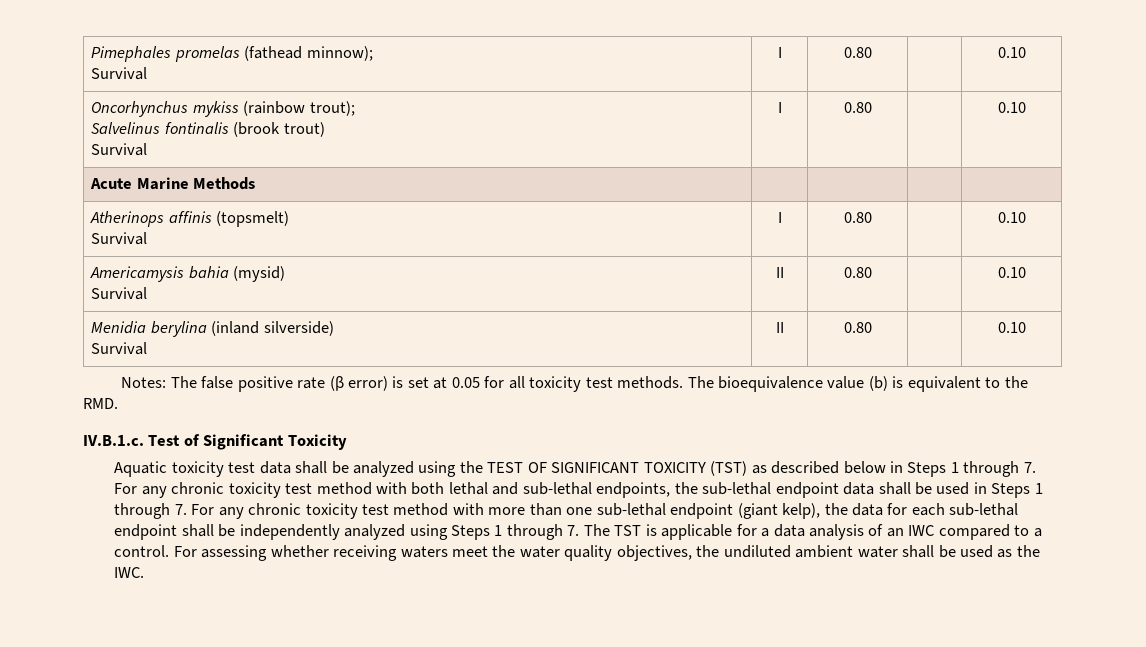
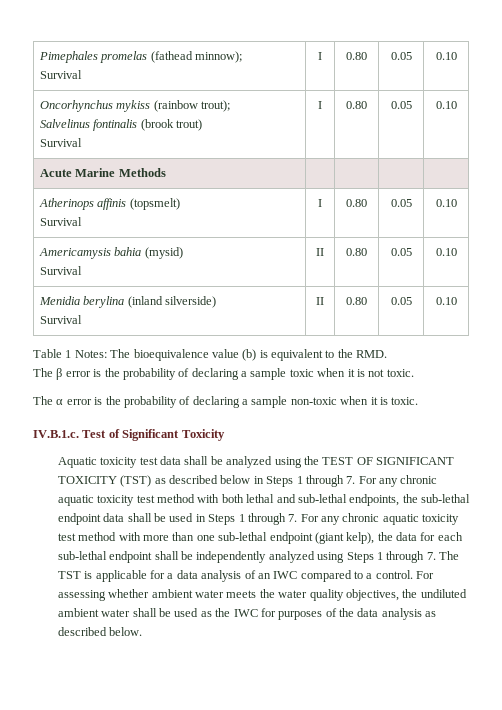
  Pimephales promelas (fathead minnow);
- Survival | I | 0.80 | | 0.10
+ Survival | I | 0.80 | 0.05 | 0.10
  Oncorhynchus mykiss (rainbow trout);
  Salvelinus fontinalis (brook trout)
- Survival | I | 0.80 | | 0.10
+ Survival | I | 0.80 | 0.05 | 0.10
  Atherinops affinis (topsmelt)
- Survival | I | 0.80 | | 0.10
+ Survival | I | 0.80 | 0.05 | 0.10
  Americamysis bahia (mysid)
- Survival | II | 0.80 | | 0.10
+ Survival | II | 0.80 | 0.05 | 0.10
  Menidia berylina (inland silverside)
- Survival | II | 0.80 | | 0.10
- Notes: The false positive rate (β error) is set at 0.05 for all toxicity test methods. The bioequivalence value (b) is equivalent to the RMD.
+ Survival | II | 0.80 | 0.05 | 0.10
+ Table 1 Notes: The bioequivalence value (b) is equivalent to the RMD.
+ The β error is the probability of declaring a sample toxic when it is not toxic.
+ The α error is the probability of declaring a sample non-toxic when it is toxic.
- Aquatic toxicity test data shall be analyzed using the TEST OF SIGNIFICANT TOXICITY (TST) as described below in Steps 1 through 7. For any chronic toxicity test method with both lethal and sub-lethal endpoints, the sub-lethal endpoint data shall be used in Steps 1 through 7. For any chronic toxicity test method with more than one sub-lethal endpoint (giant kelp), the data for each sub-lethal endpoint shall be independently analyzed using Steps 1 through 7. The TST is applicable for a data analysis of an IWC compared to a control.
+ Aquatic toxicity test data shall be analyzed using the TEST OF SIGNIFICANT TOXICITY (TST) as described below in Steps 1 through 7. For any chronic aquatic toxicity test method with both lethal and sub-lethal endpoints, the sub-lethal endpoint data shall be used in Steps 1 through 7. For any chronic aquatic toxicity test method with more than one sub-lethal endpoint (giant kelp), the data for each sub-lethal endpoint shall be independently analyzed using Steps 1 through 7. The TST is applicable for a data analysis of an IWC compared to a control.
- For assessing whether receiving waters meet the water quality objectives, the undiluted ambient water shall be used as the IWC.
+ For assessing whether ambient water meets the water quality objectives, the undiluted ambient water shall be used as the IWC for purposes of the data analysis as described below.

